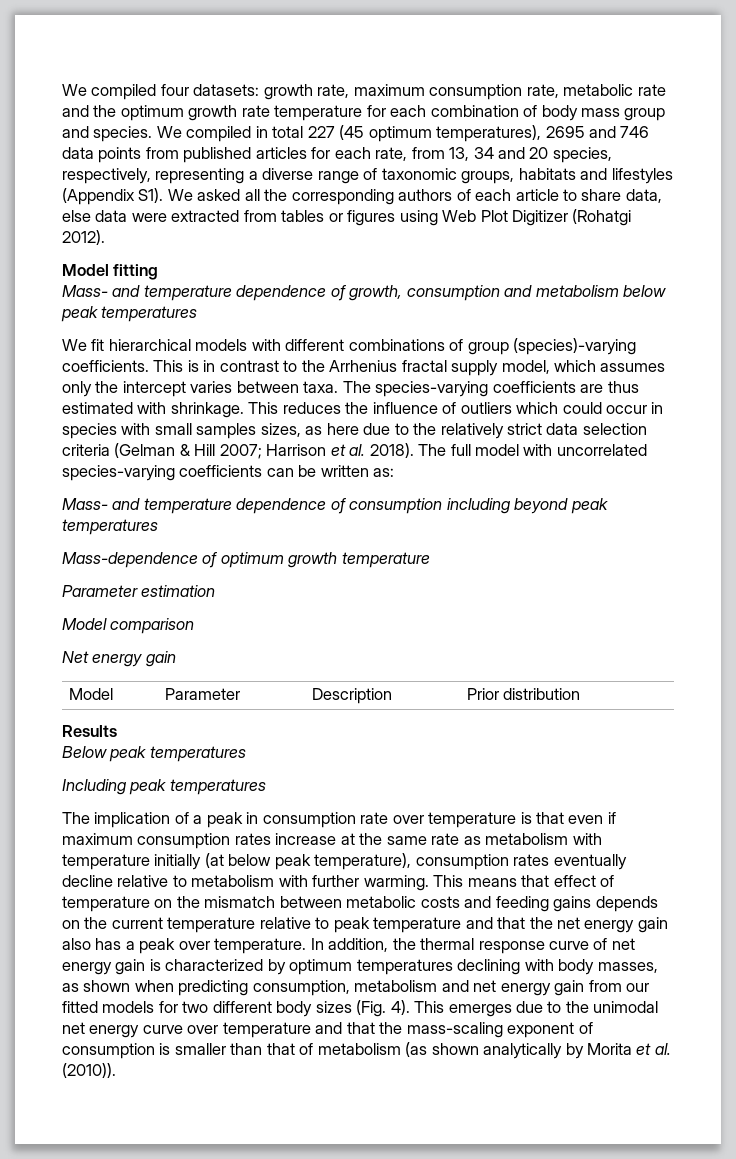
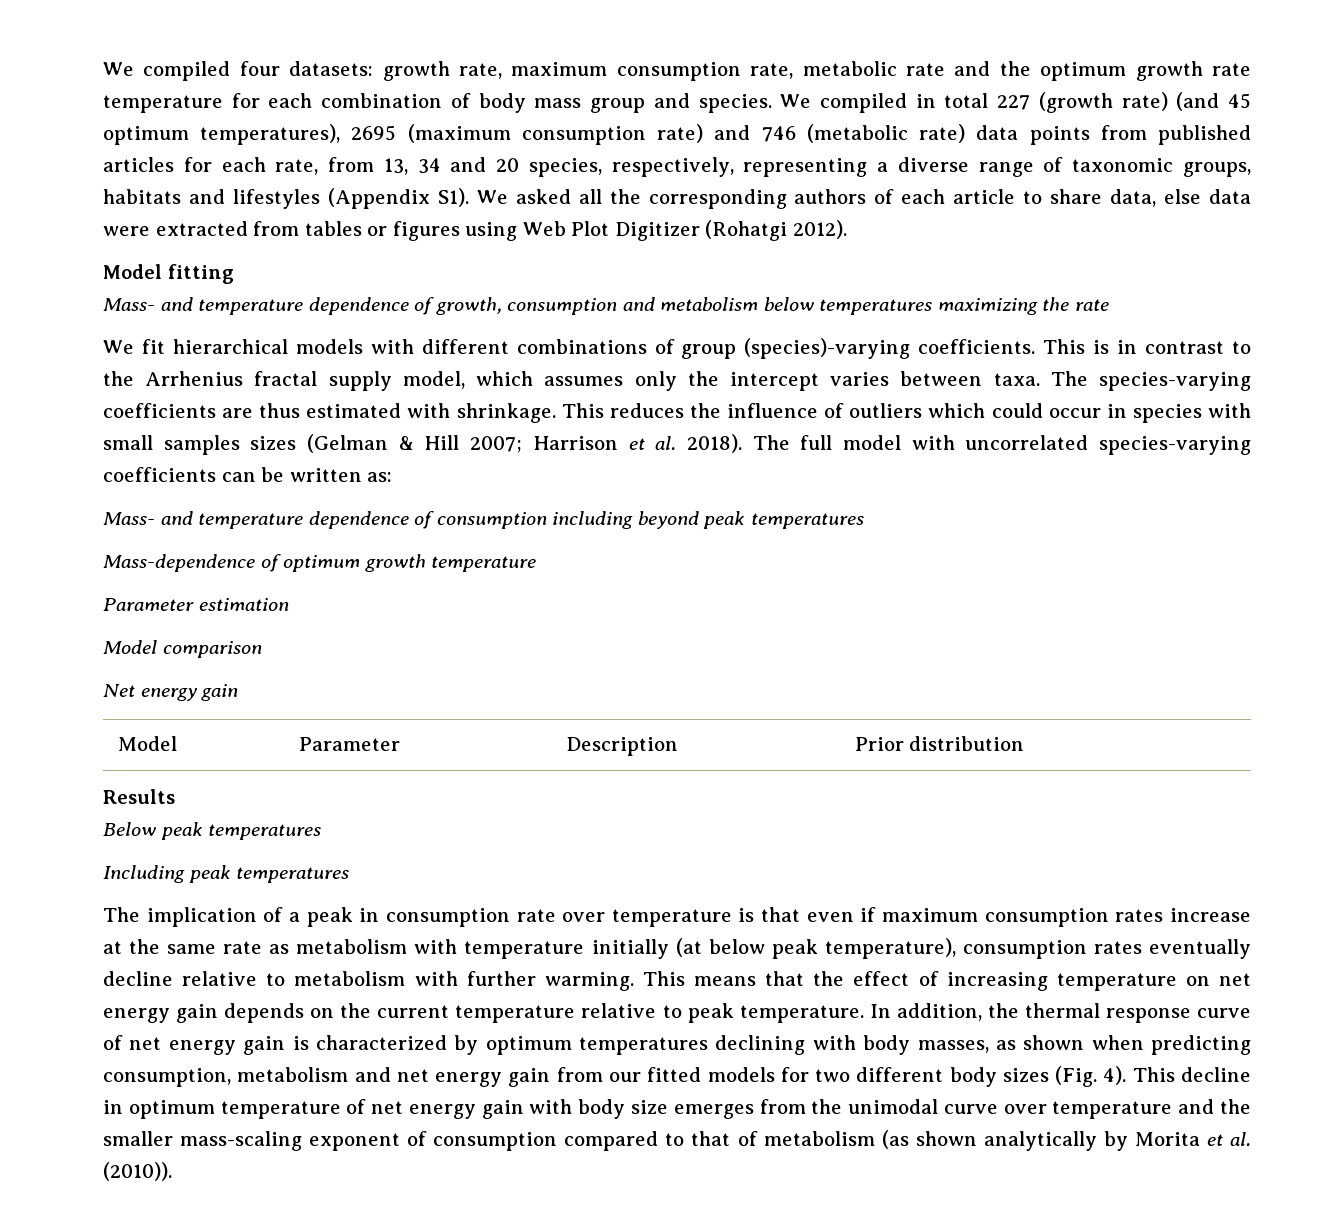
- We compiled in total 227 (45 optimum temperatures), 2695 and 746 data points from published articles for each rate, from 13, 34 and 20 species, respectively, representing a diverse range of taxonomic groups, habitats and lifestyles (Appendix S1). We asked all the corresponding authors of each article to share data, else data were extracted from tables or figures using Web Plot Digitizer (Rohatgi 2012).
+ We compiled in total 227 (growth rate) (and 45 optimum temperatures), 2695 (maximum consumption rate) and 746 (metabolic rate) data points from published articles for each rate, from 13, 34 and 20 species, respectively, representing a diverse range of taxonomic groups, habitats and lifestyles (Appendix S1). We asked all the corresponding authors of each article to share data, else data were extracted from tables or figures using Web Plot Digitizer (Rohatgi 2012).
- Mass- and temperature dependence of growth, consumption and metabolism below peak temperatures
+ Mass- and temperature dependence of growth, consumption and metabolism below temperatures maximizing the rate
- This reduces the influence of outliers which could occur in species with small samples sizes, as here due to the relatively strict data selection criteria (Gelman & Hill 2007; Harrison et al. 2018).
+ This reduces the influence of outliers which could occur in species with small samples sizes (Gelman & Hill 2007; Harrison et al. 2018).
- This means that effect of temperature on the mismatch between metabolic costs and feeding gains depends on the current temperature relative to peak temperature and that the net energy gain also has a peak over temperature.
+ This means that the effect of increasing temperature on net energy gain depends on the current temperature relative to peak temperature.
- This emerges due to the unimodal net energy curve over temperature and that the mass-scaling exponent of consumption is smaller than that of metabolism (as shown analytically by Morita et al. (2010)).
+ This decline in optimum temperature of net energy gain with body size emerges from the unimodal curve over temperature and the smaller mass-scaling exponent of consumption compared to that of metabolism (as shown analytically by Morita et al. (2010)).

